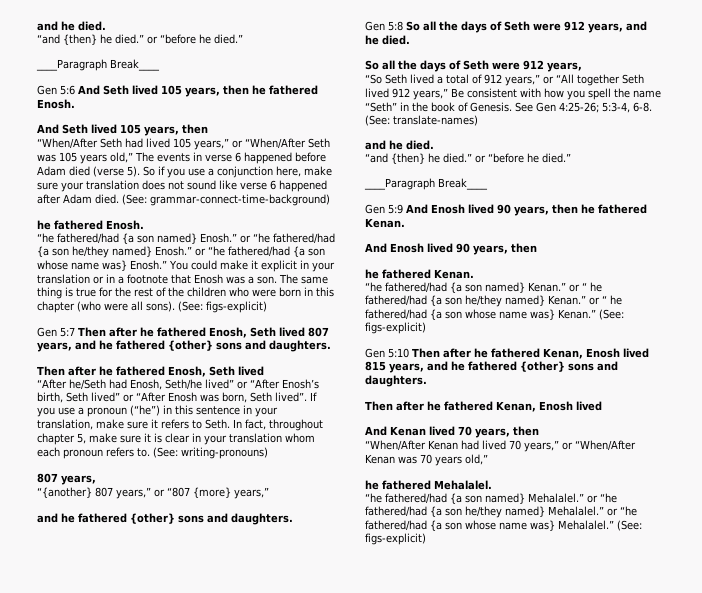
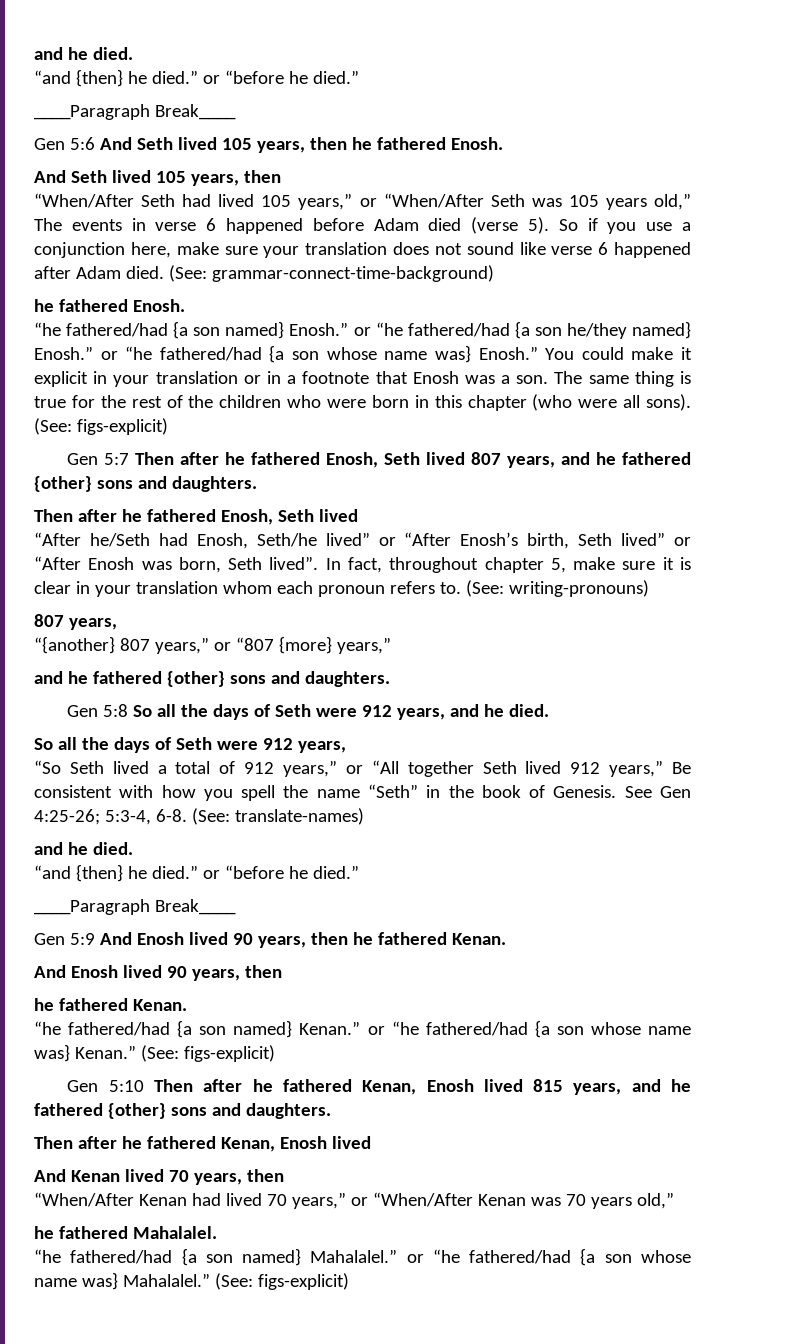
- If you use a pronoun (“he”) in this sentence in your translation, make sure it refers to Seth.
- “he fathered/had {a son named} Kenan.” or “ he fathered/had {a son he/they named} Kenan.” or “ he fathered/had {a son whose name was} Kenan.”
+ “he fathered/had {a son named} Kenan.” or “he fathered/had {a son whose name was} Kenan.”
- he fathered Mehalalel.
- “he fathered/had {a son named} Mehalalel.” or “he fathered/had {a son he/they named} Mehalalel.” or “he fathered/had {a son whose name was} Mehalalel.”
+ he fathered Mahalalel.
+ “he fathered/had {a son named} Mahalalel.” or “he fathered/had {a son whose name was} Mahalalel.”

